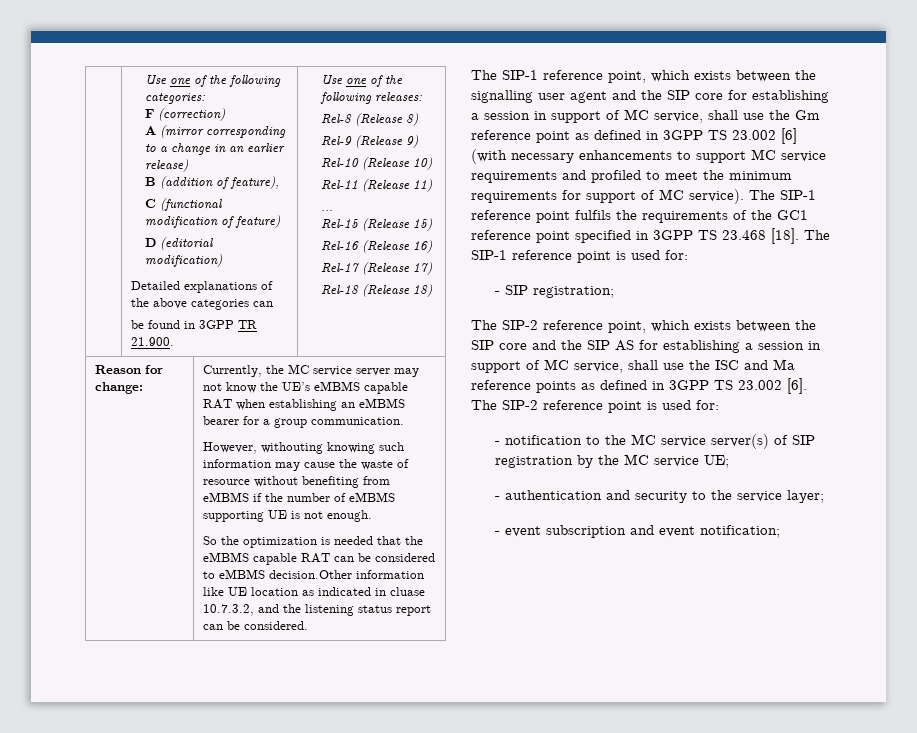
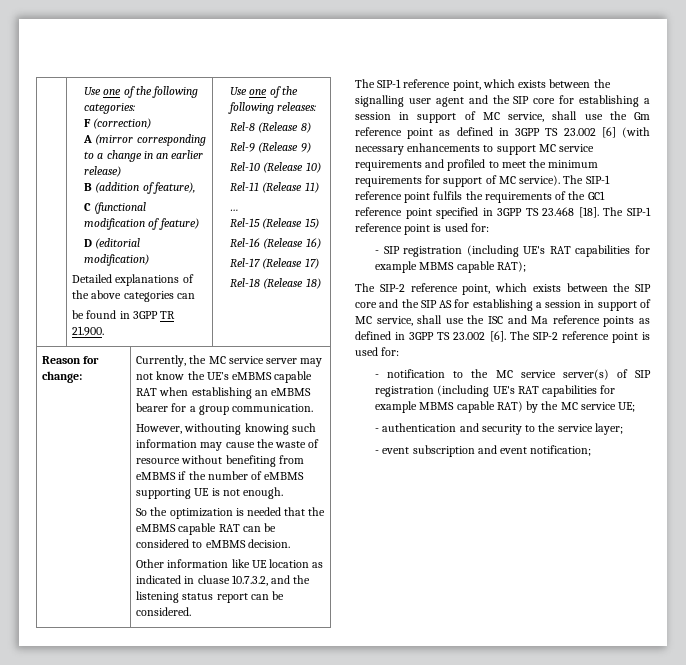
- So the optimization is needed that the eMBMS capable RAT can be considered to eMBMS decision.Other information like UE location as indicated in cluase 10.7.3.2, and the listening status report can be considered.
+ So the optimization is needed that the eMBMS capable RAT can be considered to eMBMS decision.
+ Other information like UE location as indicated in cluase 10.7.3.2, and the listening status report can be considered.
- - SIP registration;
+ - SIP registration (including UE's RAT capabilities for example MBMS capable RAT);
- - notification to the MC service server(s) of SIP registration by the MC service UE;
+ - notification to the MC service server(s) of SIP registration (including UE's RAT capabilities for example MBMS capable RAT) by the MC service UE;

